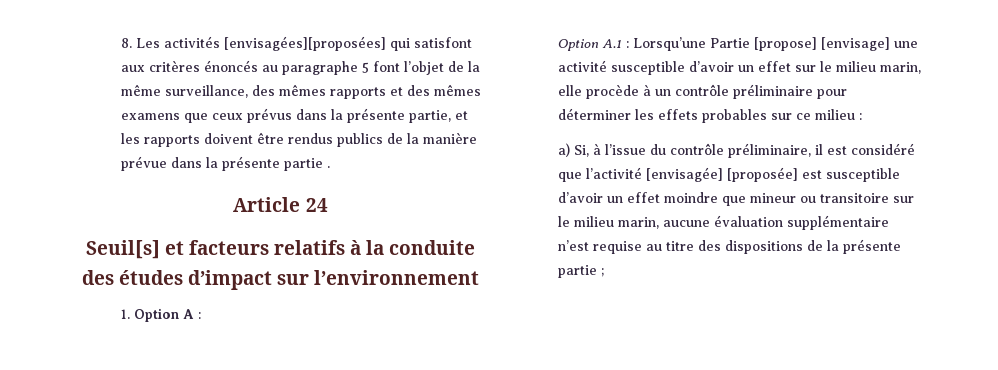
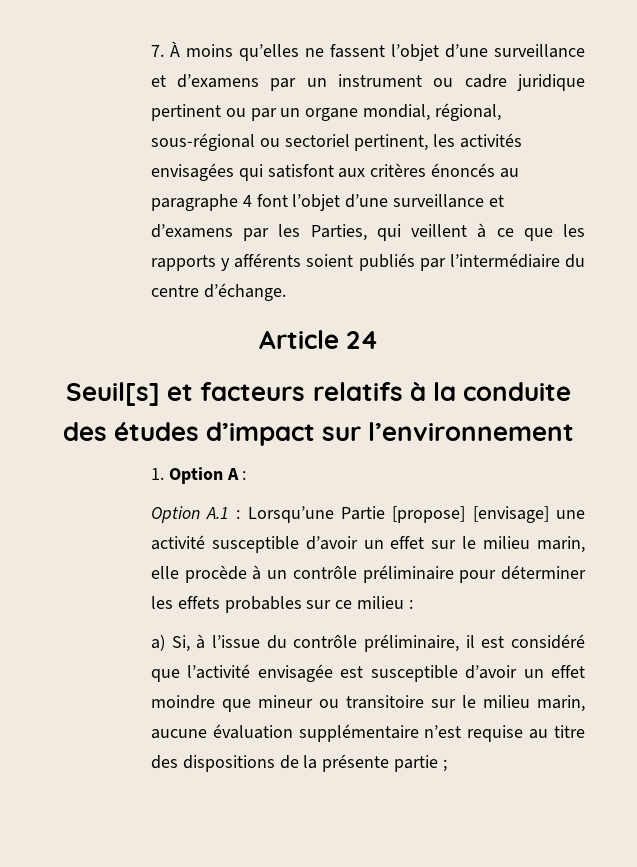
- 8. Les activités [envisagées][proposées] qui satisfont aux critères énoncés au paragraphe 5 font l’objet de la même surveillance, des mêmes rapports et des mêmes examens que ceux prévus dans la présente partie, et les rapports doivent être rendus publics de la manière prévue dans la présente partie .
+ 7. À moins qu’elles ne fassent l’objet d’une surveillance et d’examens par un instrument ou cadre juridique pertinent ou par un organe mondial, régional, sous-régional ou sectoriel pertinent, les activités envisagées qui satisfont aux critères énoncés au paragraphe 4 font l’objet d’une surveillance et d’examens par les Parties, qui veillent à ce que les rapports y afférents soient publiés par l’intermédiaire du centre d’échange.
- a) Si, à l’issue du contrôle préliminaire, il est considéré que l’activité [envisagée] [proposée] est susceptible d’avoir un effet moindre que mineur ou transitoire sur le milieu marin, aucune évaluation supplémentaire n’est requise au titre des dispositions de la présente partie ;
+ a) Si, à l’issue du contrôle préliminaire, il est considéré que l’activité envisagée est susceptible d’avoir un effet moindre que mineur ou transitoire sur le milieu marin, aucune évaluation supplémentaire n’est requise au titre des dispositions de la présente partie ;

